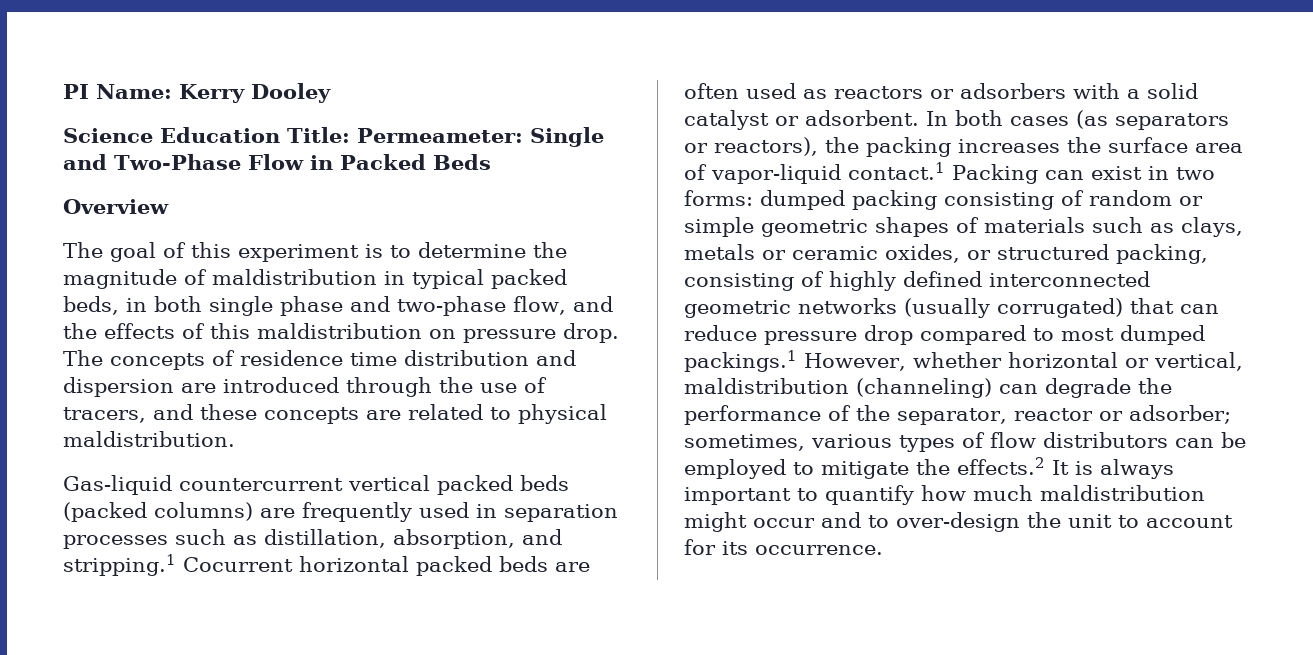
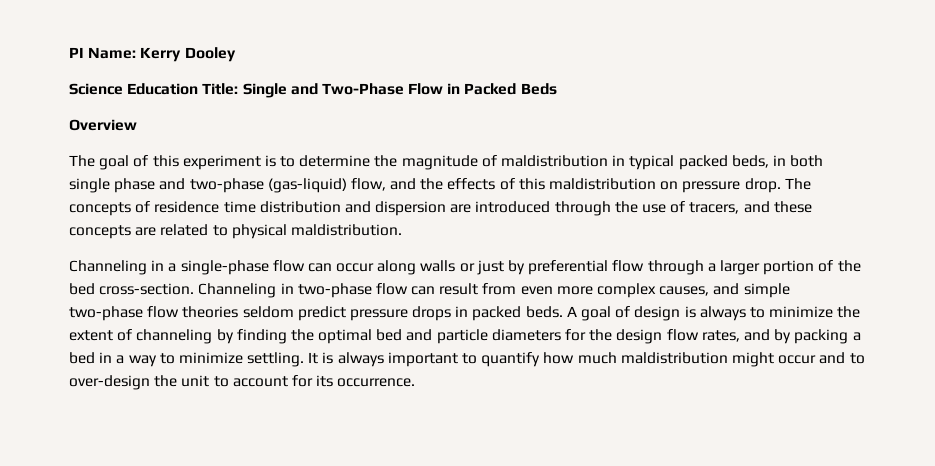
- Science Education Title: Permeameter: Single and Two-Phase Flow in Packed Beds
+ Science Education Title: Single and Two-Phase Flow in Packed Beds
- The goal of this experiment is to determine the magnitude of maldistribution in typical packed beds, in both single phase and two-phase flow, and the effects of this maldistribution on pressure drop.
+ The goal of this experiment is to determine the magnitude of maldistribution in typical packed beds, in both single phase and two-phase (gas-liquid) flow, and the effects of this maldistribution on pressure drop.
- Gas-liquid countercurrent vertical packed beds (packed columns) are frequently used in separation processes such as distillation, absorption, and stripping.1 Cocurrent horizontal packed beds are often used as reactors or adsorbers with a solid catalyst or adsorbent. In both cases (as separators or reactors), the packing increases the surface area of vapor-liquid contact.1 Packing can exist in two forms: dumped packing consisting of random or simple geometric shapes of materials such as clays, metals or ceramic oxides, or structured packing, consisting of highly defined interconnected geometric networks (usually corrugated) that can reduce pressure drop compared to most dumped packings.1 However, whether horizontal or vertical, maldistribution (channeling) can degrade the performance of the separator, reactor or adsorber; sometimes, various types of flow distributors can be employed to mitigate the effects.2 It is always important to quantify how much maldistribution might occur and to over-design the unit to account for its occurrence.
+ Channeling in a single-phase flow can occur along walls or just by preferential flow through a larger portion of the bed cross-section. Channeling in two-phase flow can result from even more complex causes, and simple two-phase flow theories seldom predict pressure drops in packed beds. A goal of design is always to minimize the extent of channeling by finding the optimal bed and particle diameters for the design flow rates, and by packing a bed in a way to minimize settling. It is always important to quantify how much maldistribution might occur and to over-design the unit to account for its occurrence.

